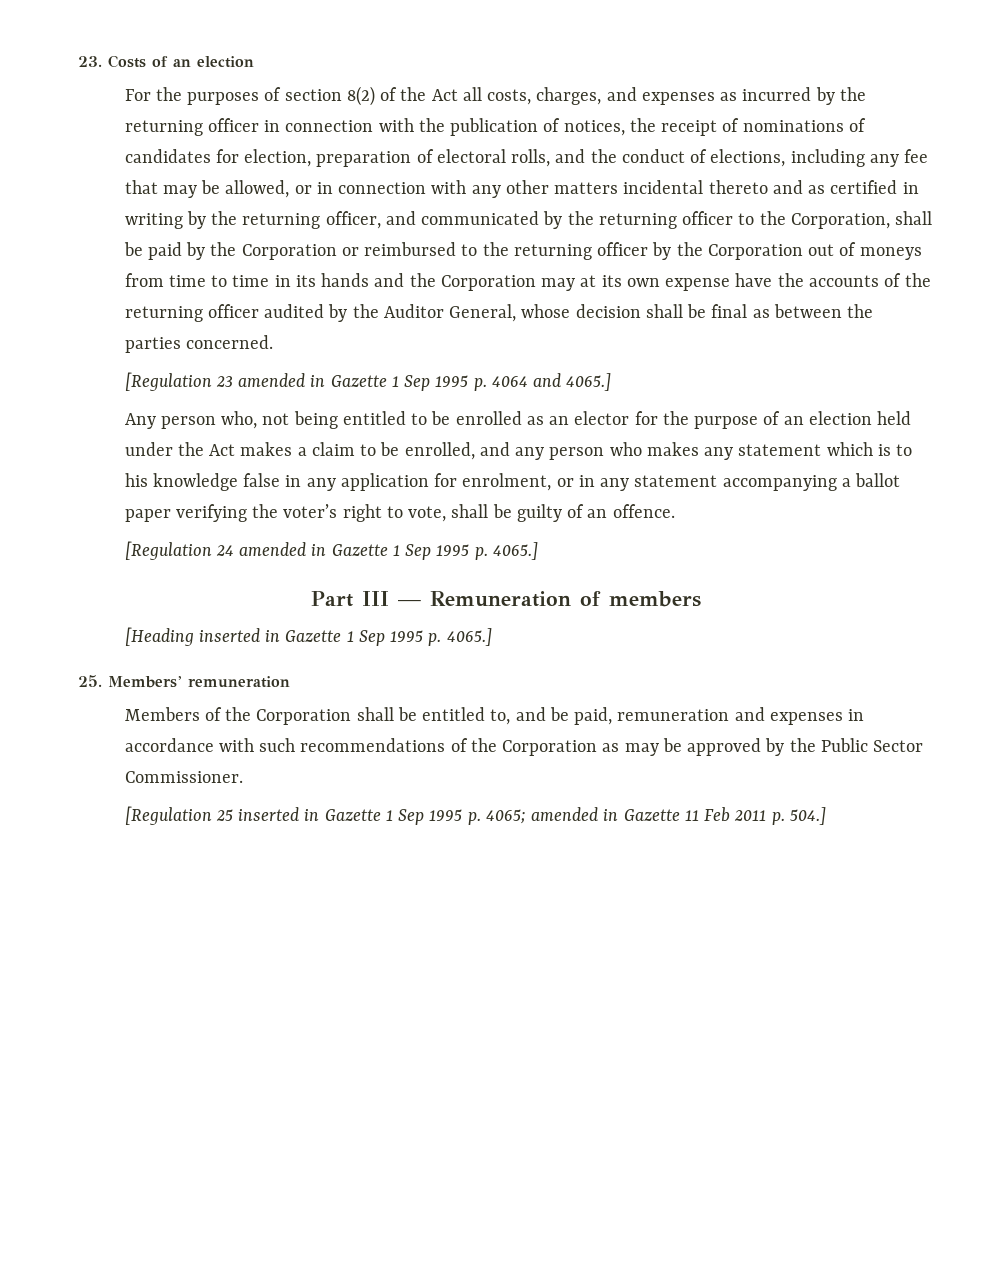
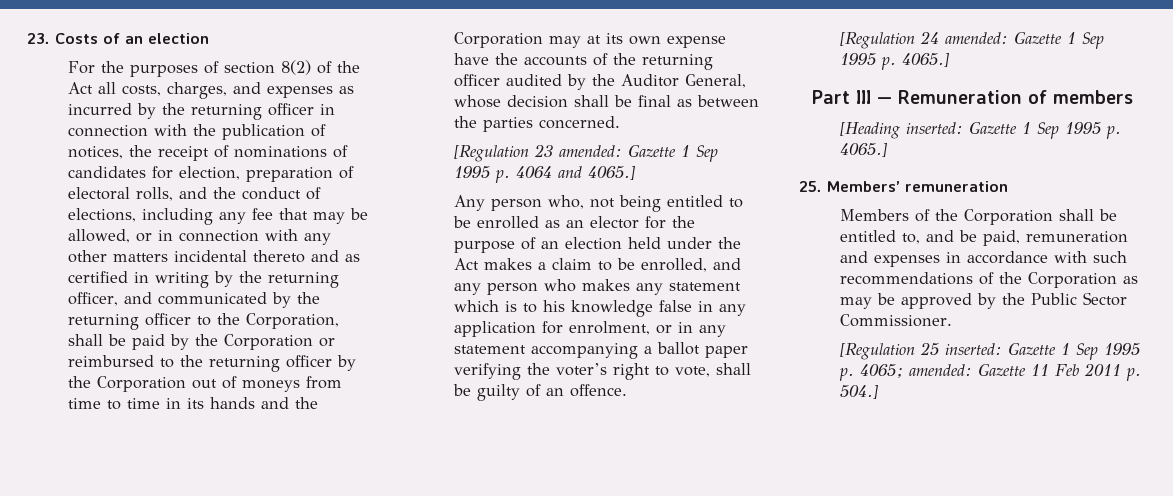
- [Regulation 23 amended in Gazette 1 Sep 1995 p. 4064 and 4065.]
+ [Regulation 23 amended: Gazette 1 Sep 1995 p. 4064 and 4065.]
- [Regulation 24 amended in Gazette 1 Sep 1995 p. 4065.]
+ [Regulation 24 amended: Gazette 1 Sep 1995 p. 4065.]
- [Heading inserted in Gazette 1 Sep 1995 p. 4065.]
+ [Heading inserted: Gazette 1 Sep 1995 p. 4065.]
- [Regulation 25 inserted in Gazette 1 Sep 1995 p. 4065; amended in Gazette 11 Feb 2011 p. 504.]
+ [Regulation 25 inserted: Gazette 1 Sep 1995 p. 4065; amended: Gazette 11 Feb 2011 p. 504.]

